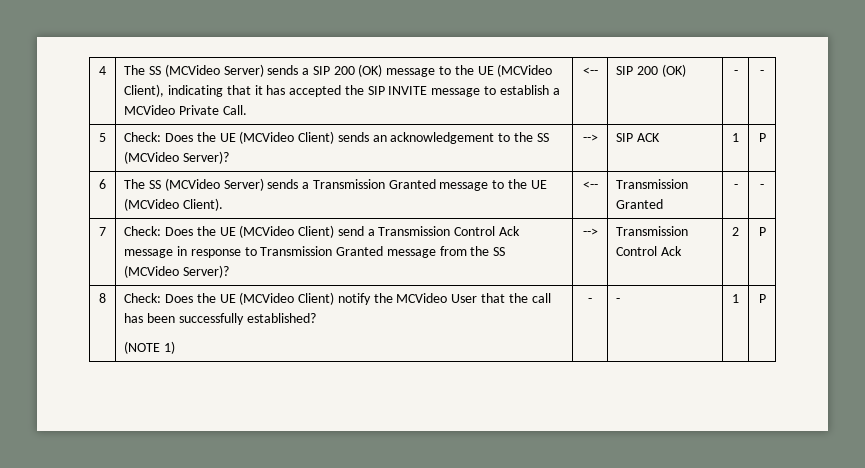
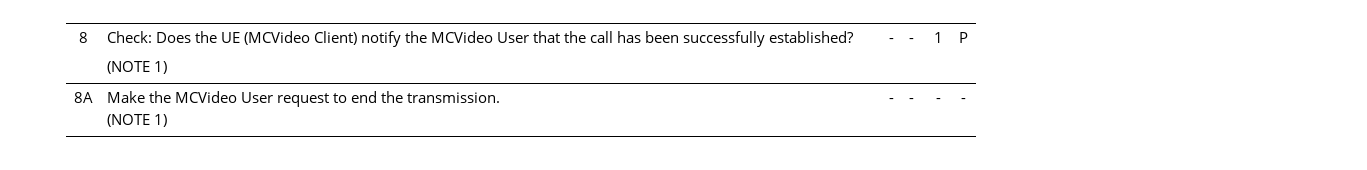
- 4 | The SS (MCVideo Server) sends a SIP 200 (OK) message to the UE (MCVideo Client), indicating that it has accepted the SIP INVITE message to establish a MCVideo Private Call. | <-- | SIP 200 (OK) | - | -
- 5 | Check: Does the UE (MCVideo Client) sends an acknowledgement to the SS (MCVideo Server)? | --> | SIP ACK | 1 | P
- 6 | The SS (MCVideo Server) sends a Transmission Granted message to the UE (MCVideo Client). | <-- | Transmission Granted | - | -
- 7 | Check: Does the UE (MCVideo Client) send a Transmission Control Ack message in response to Transmission Granted message from the SS (MCVideo Server)? | --> | Transmission Control Ack | 2 | P
+ 8A | Make the MCVideo User request to end the transmission.
+ (NOTE 1) | - | - | - | -

